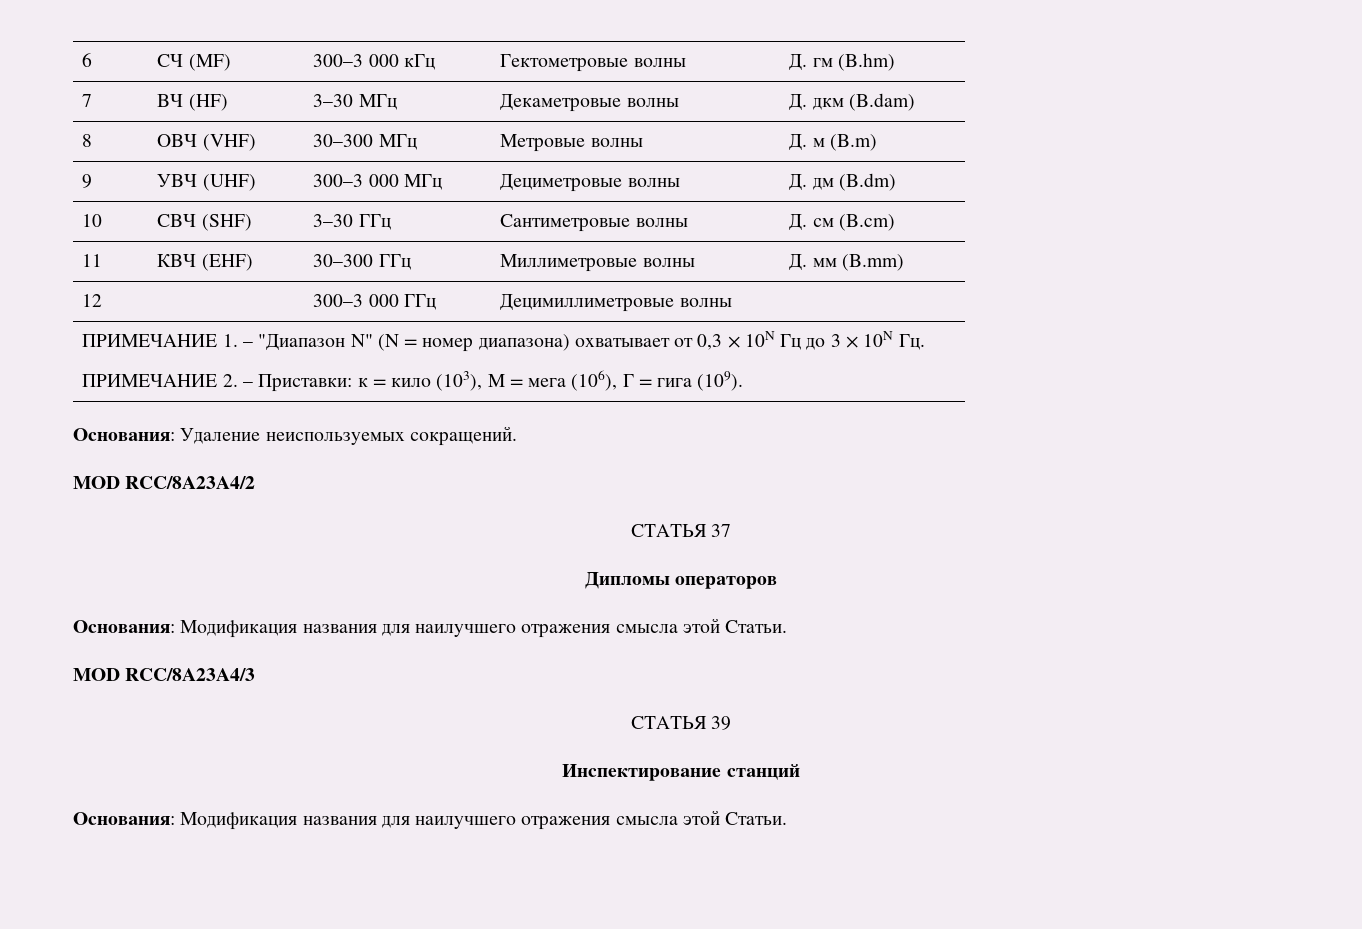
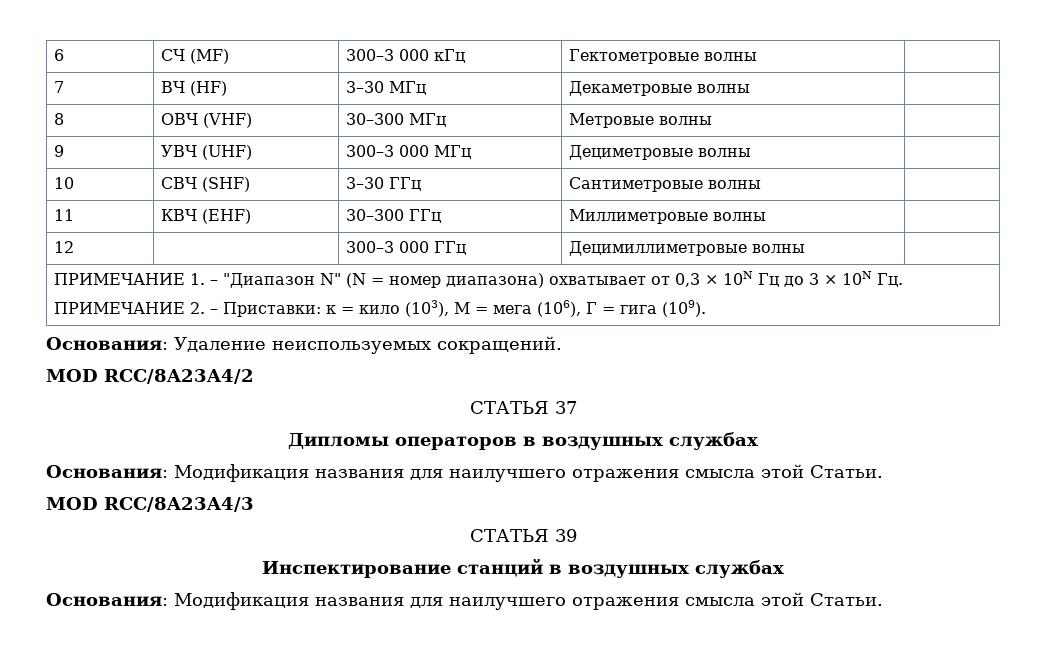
- 6 | СЧ (MF) | 300–3 000 кГц | Гектометровые волны | Д. гм (B.hm)
+ 6 | СЧ (MF) | 300–3 000 кГц | Гектометровые волны |
- 7 | ВЧ (HF) | 3–30 МГц | Декаметровые волны | Д. дкм (B.dam)
+ 7 | ВЧ (HF) | 3–30 МГц | Декаметровые волны |
- 8 | ОВЧ (VHF) | 30–300 МГц | Метровые волны | Д. м (B.m)
+ 8 | ОВЧ (VHF) | 30–300 МГц | Метровые волны |
- 9 | УВЧ (UHF) | 300–3 000 МГц | Дециметровые волны | Д. дм (B.dm)
+ 9 | УВЧ (UHF) | 300–3 000 МГц | Дециметровые волны |
- 10 | СВЧ (SHF) | 3–30 ГГц | Сантиметровые волны | Д. см (B.cm)
+ 10 | СВЧ (SHF) | 3–30 ГГц | Сантиметровые волны |
- 11 | КВЧ (EHF) | 30–300 ГГц | Миллиметровые волны | Д. мм (B.mm)
+ 11 | КВЧ (EHF) | 30–300 ГГц | Миллиметровые волны |
- Дипломы операторов
+ Дипломы операторов в воздушных службах
- Инспектирование станций
+ Инспектирование станций в воздушных службах

